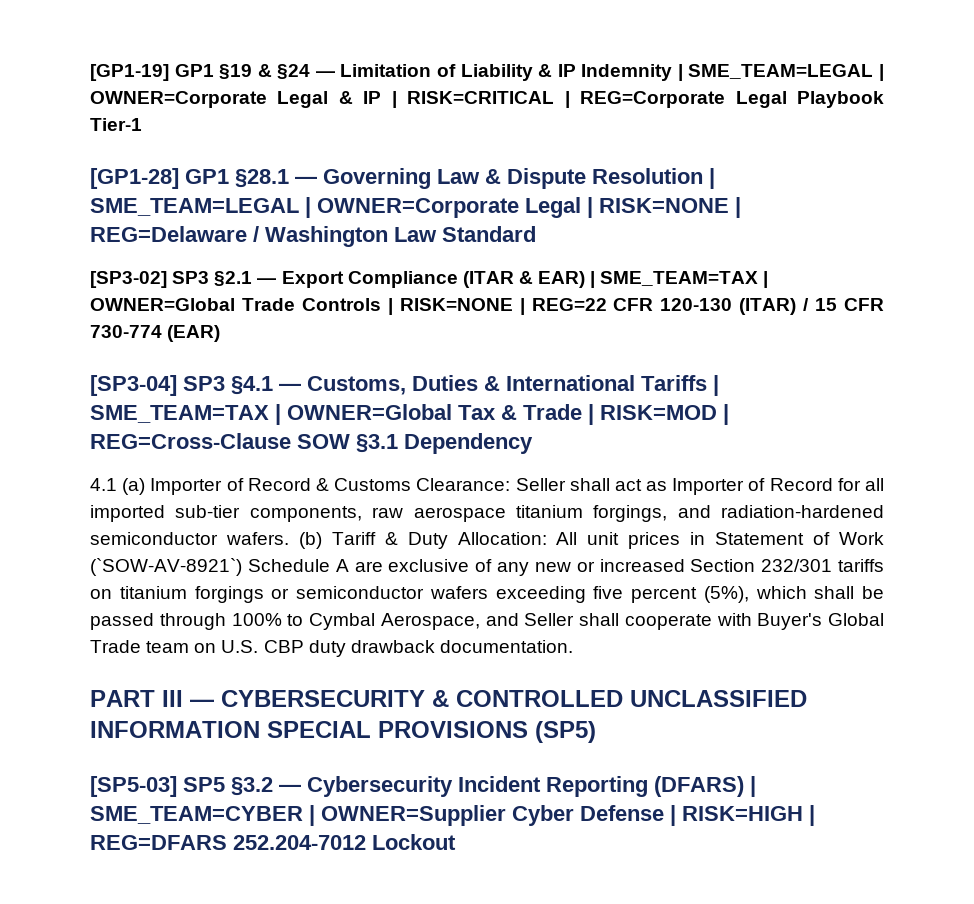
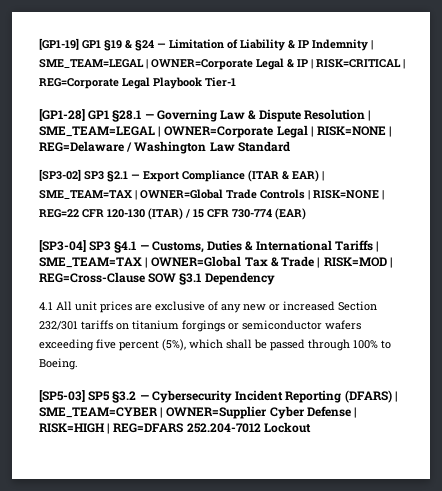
- 4.1 (a) Importer of Record & Customs Clearance: Seller shall act as Importer of Record for all imported sub-tier components, raw aerospace titanium forgings, and radiation-hardened semiconductor wafers. (b) Tariff & Duty Allocation: All unit prices in Statement of Work (`SOW-AV-8921`) Schedule A are exclusive of any new or increased Section 232/301 tariffs on titanium forgings or semiconductor wafers exceeding five percent (5%), which shall be passed through 100% to Cymbal Aerospace, and Seller shall cooperate with Buyer's Global Trade team on U.S. CBP duty drawback documentation.
- PART III — CYBERSECURITY & CONTROLLED UNCLASSIFIED INFORMATION SPECIAL PROVISIONS (SP5)
+ 4.1 All unit prices are exclusive of any new or increased Section 232/301 tariffs on titanium forgings or semiconductor wafers exceeding five percent (5%), which shall be passed through 100% to Boeing.

